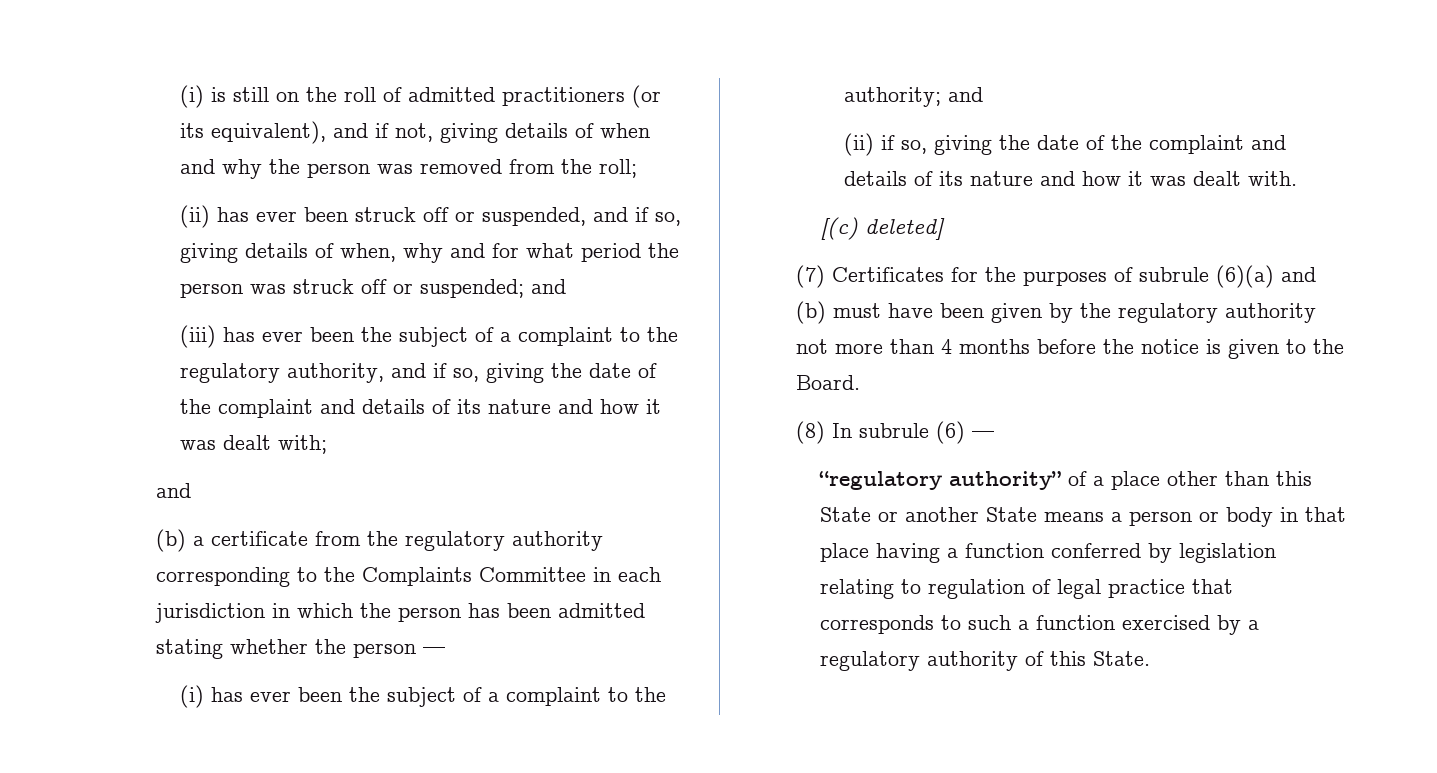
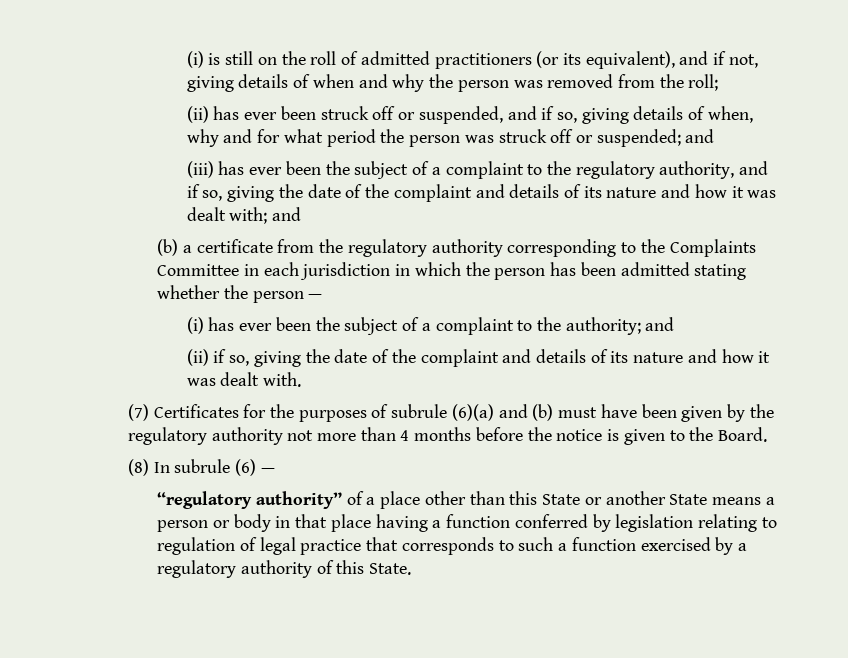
- (iii) has ever been the subject of a complaint to the regulatory authority, and if so, giving the date of the complaint and details of its nature and how it was dealt with;
- and
+ (iii) has ever been the subject of a complaint to the regulatory authority, and if so, giving the date of the complaint and details of its nature and how it was dealt with; and
- [(c) deleted]

